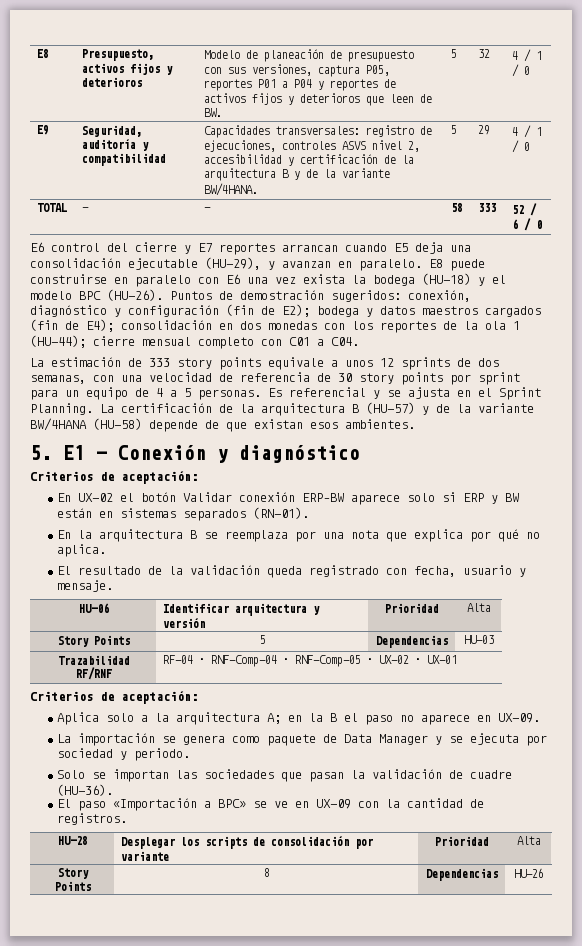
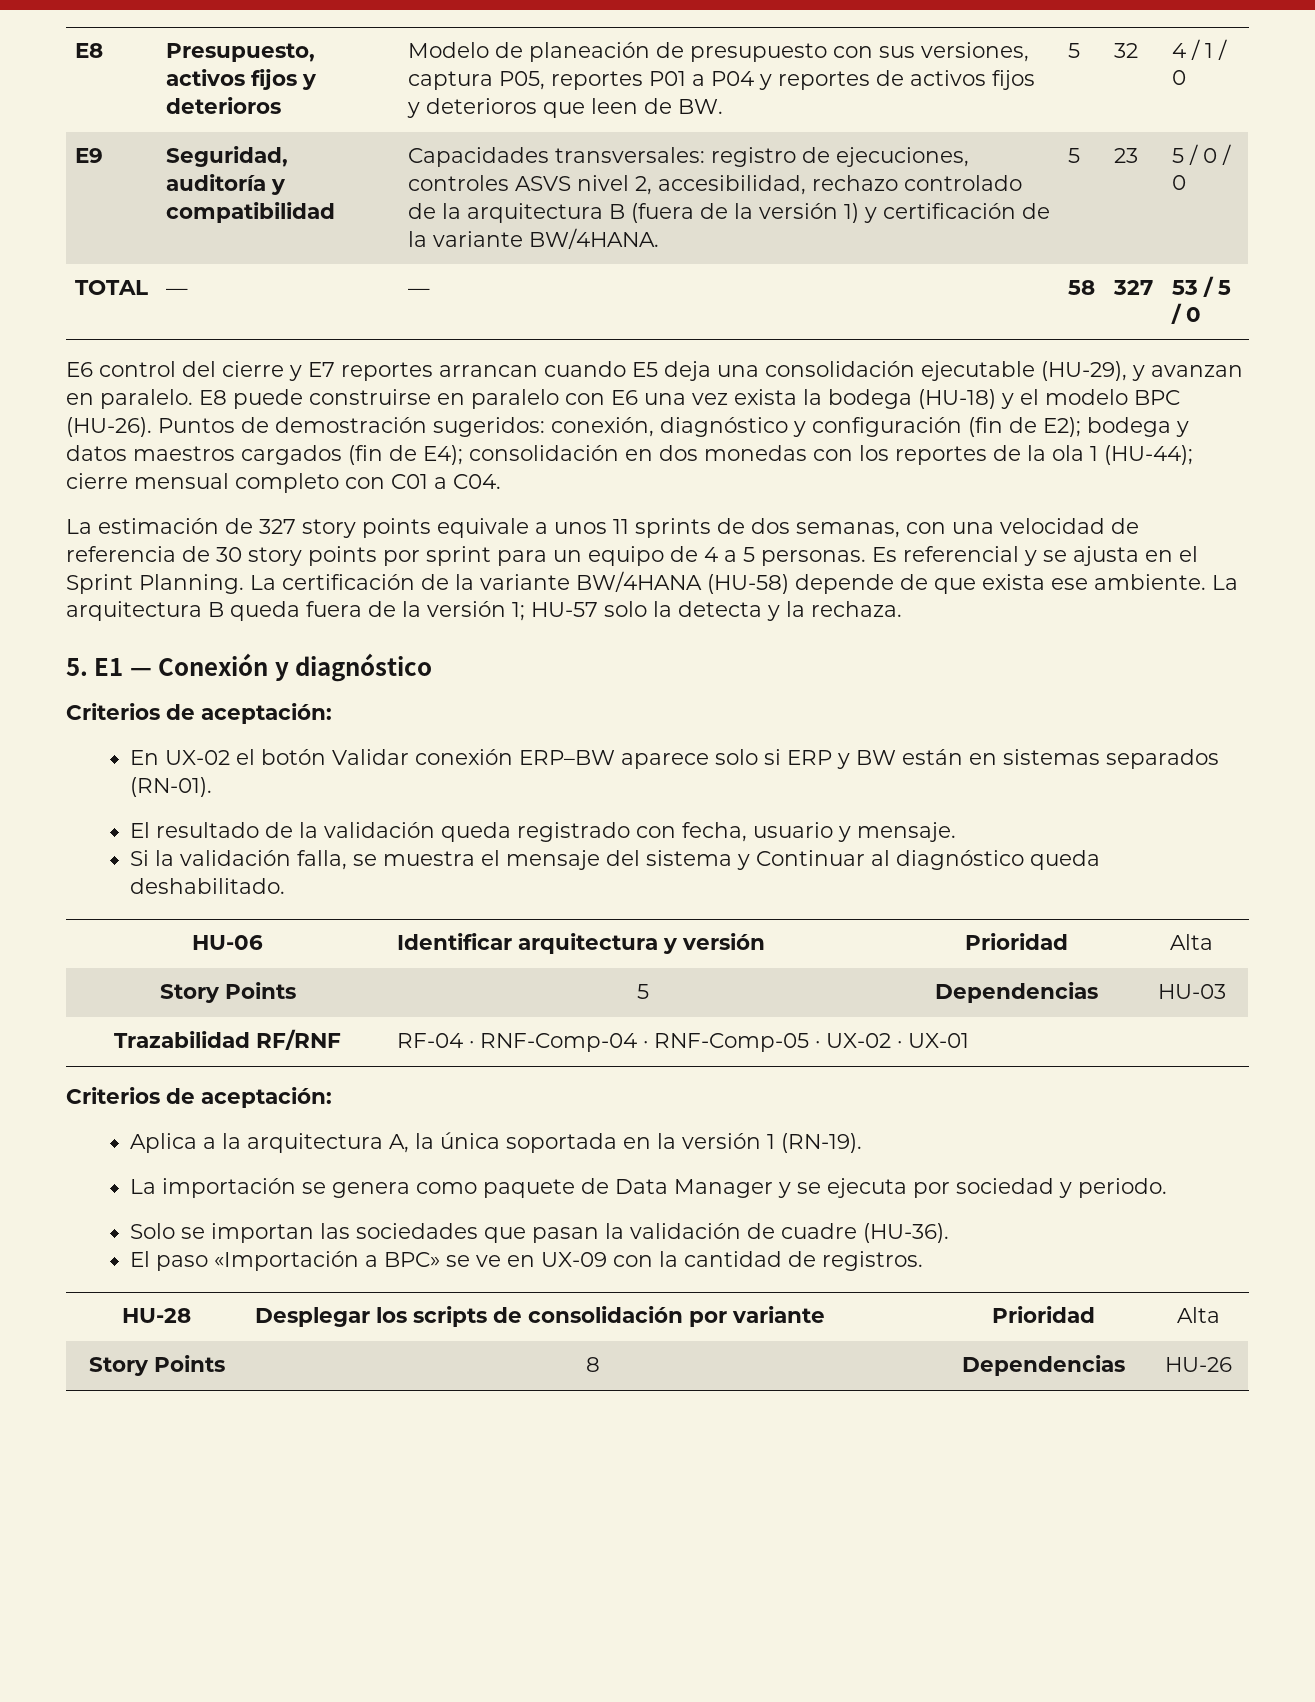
- E9 | Seguridad, auditoría y compatibilidad | Capacidades transversales: registro de ejecuciones, controles ASVS nivel 2, accesibilidad y certificación de la arquitectura B y de la variante BW/4HANA. | 5 | 29 | 4 / 1 / 0
+ E9 | Seguridad, auditoría y compatibilidad | Capacidades transversales: registro de ejecuciones, controles ASVS nivel 2, accesibilidad, rechazo controlado de la arquitectura B (fuera de la versión 1) y certificación de la variante BW/4HANA. | 5 | 23 | 5 / 0 / 0
- TOTAL | — | — | 58 | 333 | 52 / 6 / 0
+ TOTAL | — | — | 58 | 327 | 53 / 5 / 0
- La estimación de 333 story points equivale a unos 12 sprints de dos semanas, con una velocidad de referencia de 30 story points por sprint para un equipo de 4 a 5 personas.
+ La estimación de 327 story points equivale a unos 11 sprints de dos semanas, con una velocidad de referencia de 30 story points por sprint para un equipo de 4 a 5 personas.
- La certificación de la arquitectura B (HU-57) y de la variante BW/4HANA (HU-58) depende de que existan esos ambientes.
+ La certificación de la variante BW/4HANA (HU-58) depende de que exista ese ambiente. La arquitectura B queda fuera de la versión 1; HU-57 solo la detecta y la rechaza.
- En la arquitectura B se reemplaza por una nota que explica por qué no aplica.
+ Si la validación falla, se muestra el mensaje del sistema y Continuar al diagnóstico queda deshabilitado.
- Aplica solo a la arquitectura A; en la B el paso no aparece en UX-09.
+ Aplica a la arquitectura A, la única soportada en la versión 1 (RN-19).

